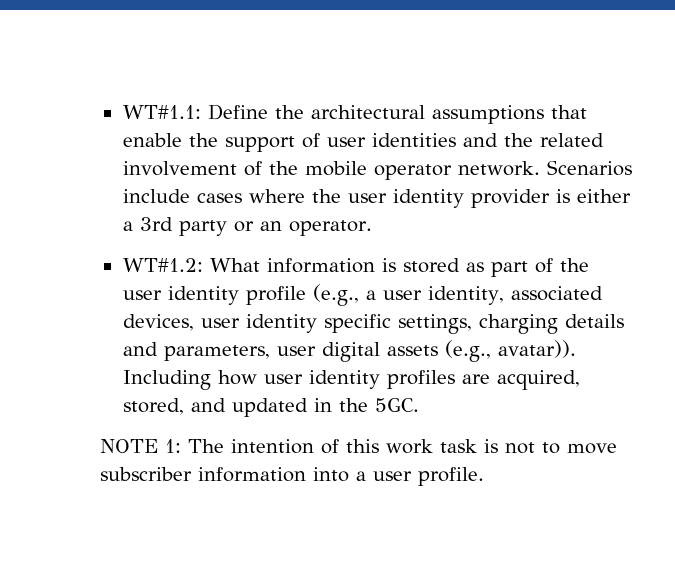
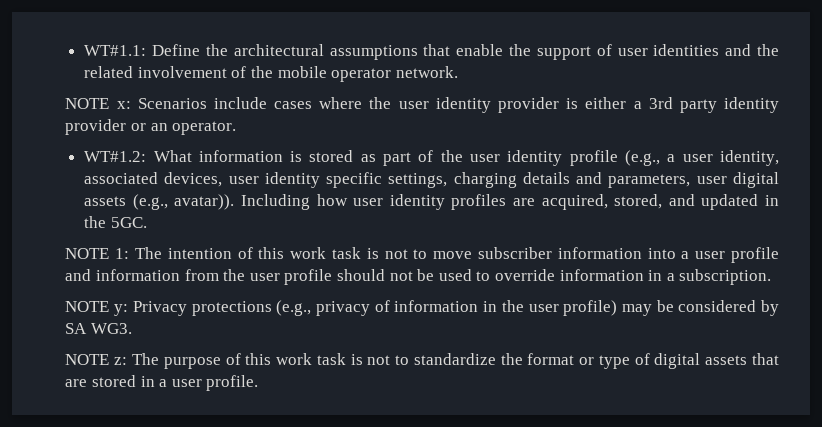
- WT#1.1: Define the architectural assumptions that enable the support of user identities and the related involvement of the mobile operator network. Scenarios include cases where the user identity provider is either a 3rd party or an operator.
+ WT#1.1: Define the architectural assumptions that enable the support of user identities and the related involvement of the mobile operator network.
+ NOTE x: Scenarios include cases where the user identity provider is either a 3rd party identity provider or an operator.
- NOTE 1: The intention of this work task is not to move subscriber information into a user profile.
+ NOTE 1: The intention of this work task is not to move subscriber information into a user profile and information from the user profile should not be used to override information in a subscription.
+ NOTE y: Privacy protections (e.g., privacy of information in the user profile) may be considered by SA WG3.
+ NOTE z: The purpose of this work task is not to standardize the format or type of digital assets that are stored in a user profile.

